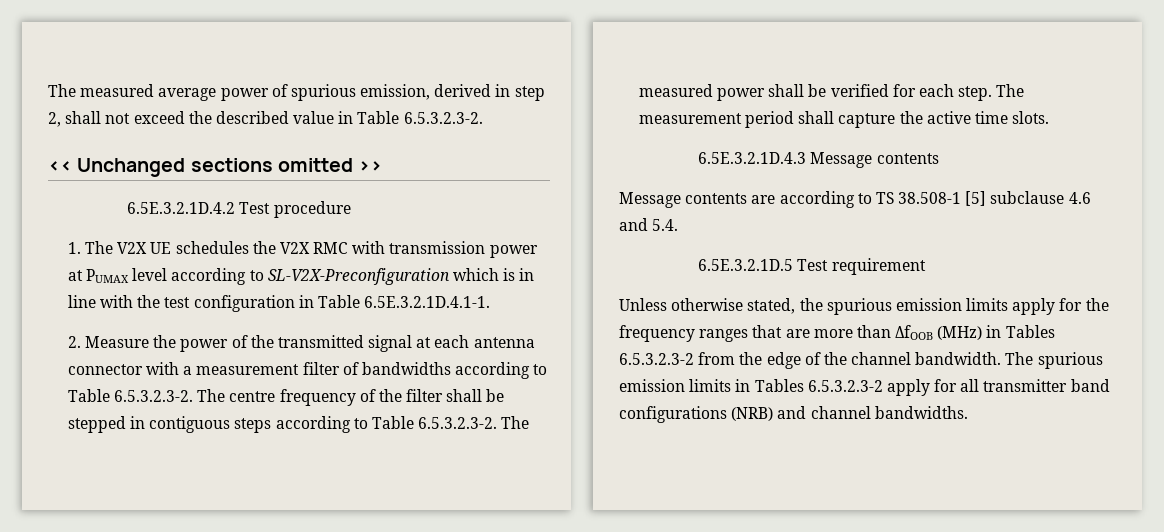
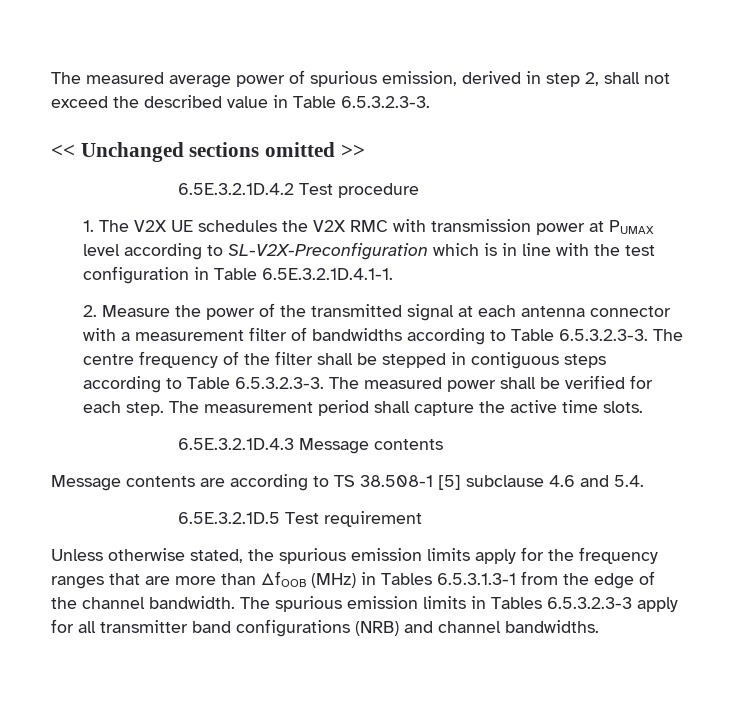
- The measured average power of spurious emission, derived in step 2, shall not exceed the described value in Table 6.5.3.2.3-2.
+ The measured average power of spurious emission, derived in step 2, shall not exceed the described value in Table 6.5.3.2.3-3.
- 2. Measure the power of the transmitted signal at each antenna connector with a measurement filter of bandwidths according to Table 6.5.3.2.3-2. The centre frequency of the filter shall be stepped in contiguous steps according to Table 6.5.3.2.3-2. The measured power shall be verified for each step.
+ 2. Measure the power of the transmitted signal at each antenna connector with a measurement filter of bandwidths according to Table 6.5.3.2.3-3. The centre frequency of the filter shall be stepped in contiguous steps according to Table 6.5.3.2.3-3. The measured power shall be verified for each step.
- Unless otherwise stated, the spurious emission limits apply for the frequency ranges that are more than ΔfOOB (MHz) in Tables 6.5.3.2.3-2 from the edge of the channel bandwidth.
+ Unless otherwise stated, the spurious emission limits apply for the frequency ranges that are more than ΔfOOB (MHz) in Tables 6.5.3.1.3-1 from the edge of the channel bandwidth.
- The spurious emission limits in Tables 6.5.3.2.3-2 apply for all transmitter band configurations (NRB) and channel bandwidths.
+ The spurious emission limits in Tables 6.5.3.2.3-3 apply for all transmitter band configurations (NRB) and channel bandwidths.

